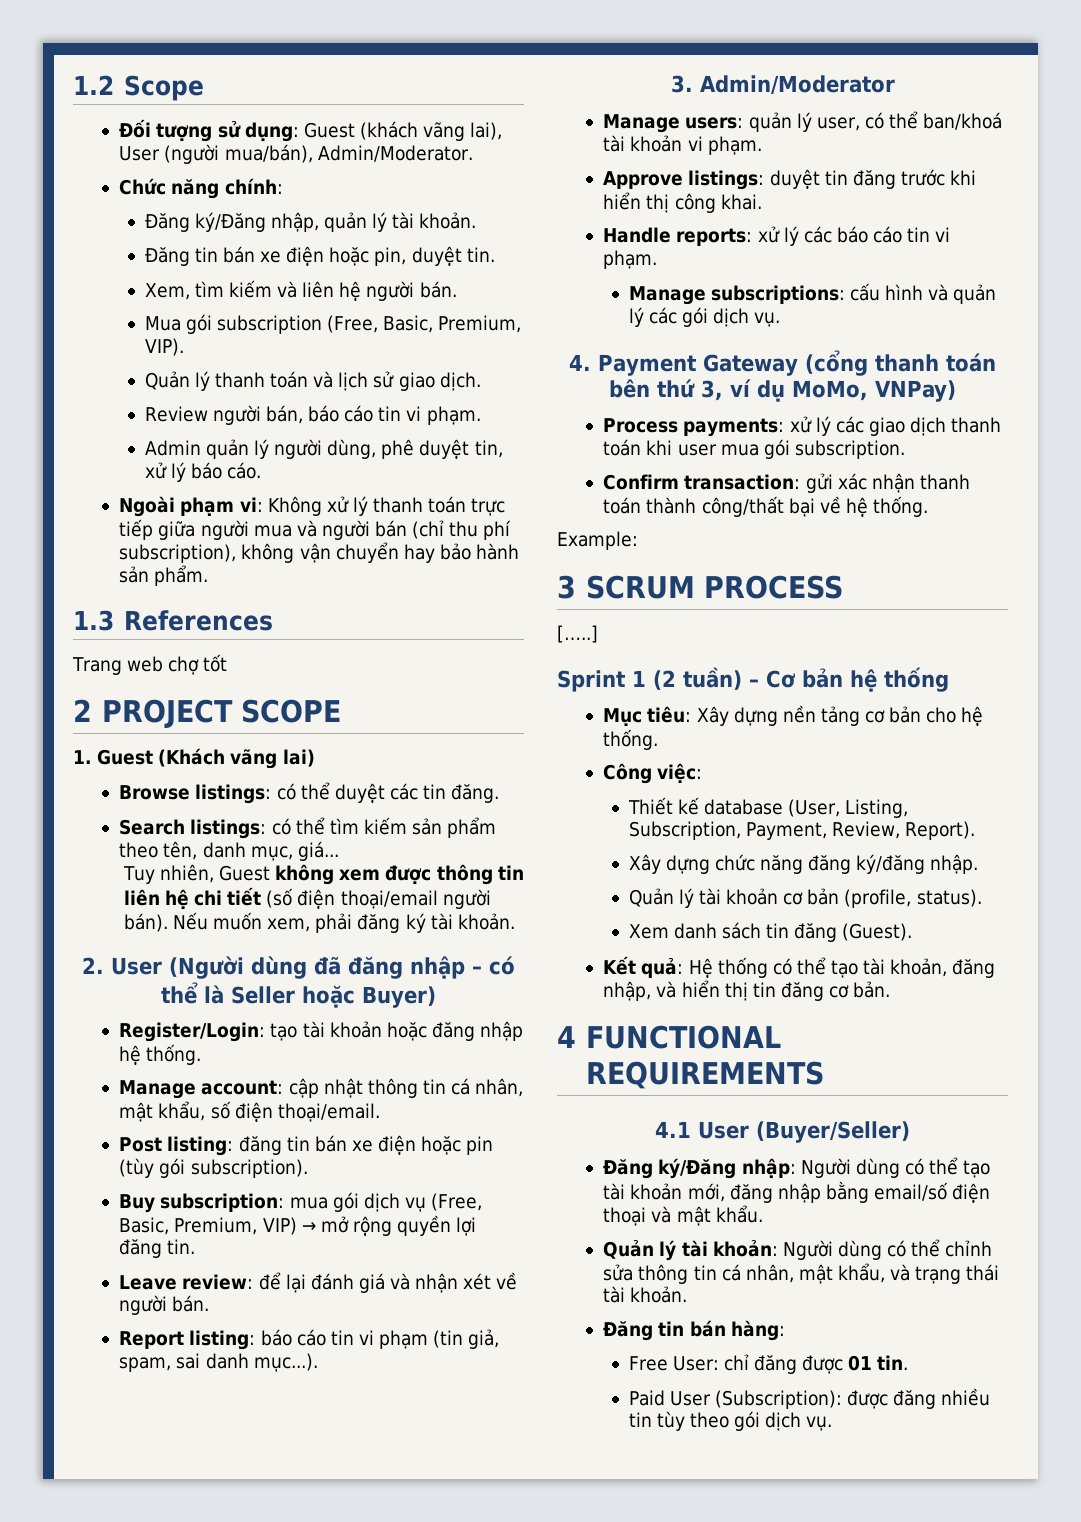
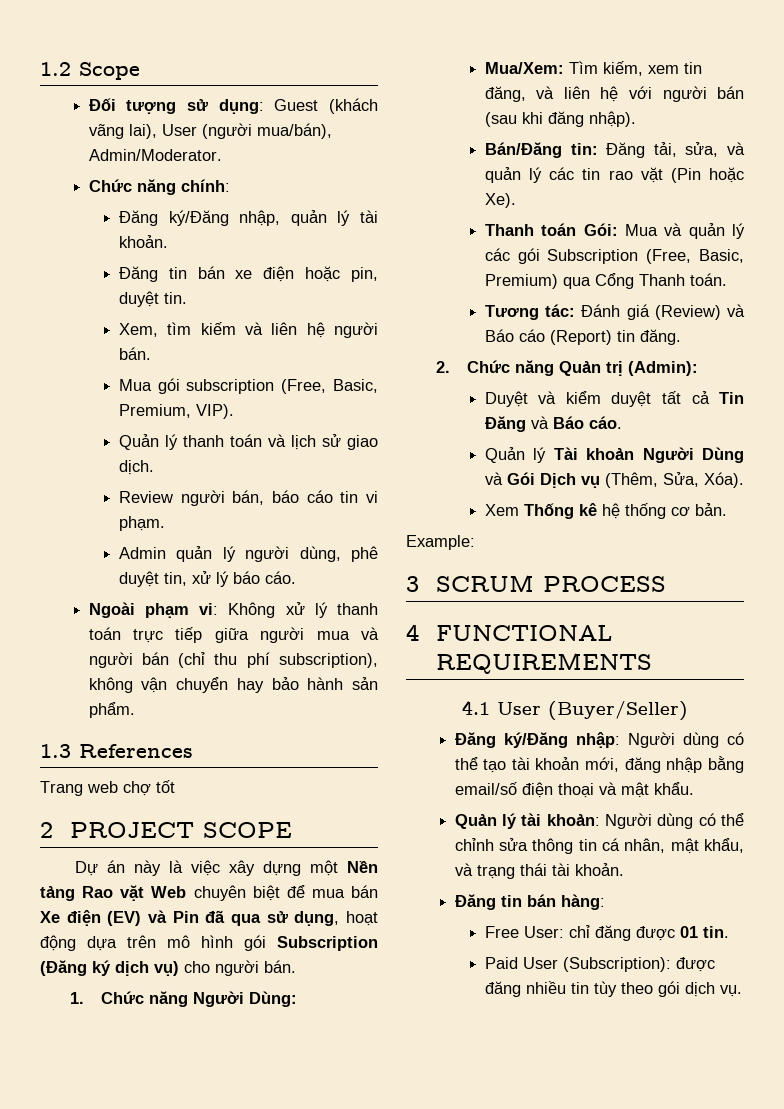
- 1. Guest (Khách vãng lai)
- Browse listings: có thể duyệt các tin đăng.
- Search listings: có thể tìm kiếm sản phẩm theo tên, danh mục, giá...
- Tuy nhiên, Guest không xem được thông tin liên hệ chi tiết (số điện thoại/email người bán). Nếu muốn xem, phải đăng ký tài khoản.
- 2. User (Người dùng đã đăng nhập – có thể là Seller hoặc Buyer)
- Register/Login: tạo tài khoản hoặc đăng nhập hệ thống.
- Manage account: cập nhật thông tin cá nhân, mật khẩu, số điện thoại/email.
- Post listing: đăng tin bán xe điện hoặc pin (tùy gói subscription).
- Buy subscription: mua gói dịch vụ (Free, Basic, Premium, VIP) → mở rộng quyền lợi đăng tin.
- Leave review: để lại đánh giá và nhận xét về người bán.
- Report listing: báo cáo tin vi phạm (tin giả, spam, sai danh mục...).
- 3. Admin/Moderator
- Manage users: quản lý user, có thể ban/khoá tài khoản vi phạm.
- Approve listings: duyệt tin đăng trước khi hiển thị công khai.
- Handle reports: xử lý các báo cáo tin vi phạm.
- Manage subscriptions: cấu hình và quản lý các gói dịch vụ.
- 4. Payment Gateway (cổng thanh toán bên thứ 3, ví dụ MoMo, VNPay)
- Process payments: xử lý các giao dịch thanh toán khi user mua gói subscription.
- Confirm transaction: gửi xác nhận thanh toán thành công/thất bại về hệ thống.
+ Dự án này là việc xây dựng một Nền tảng Rao vặt Web chuyên biệt để mua bán Xe điện (EV) và Pin đã qua sử dụng, hoạt động dựa trên mô hình gói Subscription (Đăng ký dịch vụ) cho người bán.
+ 1. Chức năng Người Dùng:
+ Mua/Xem: Tìm kiếm, xem tin đăng, và liên hệ với người bán (sau khi đăng nhập).
+ Bán/Đăng tin: Đăng tải, sửa, và quản lý các tin rao vặt (Pin hoặc Xe).
+ Thanh toán Gói: Mua và quản lý các gói Subscription (Free, Basic, Premium) qua Cổng Thanh toán.
+ Tương tác: Đánh giá (Review) và Báo cáo (Report) tin đăng.
+ 2. Chức năng Quản trị (Admin):
+ Duyệt và kiểm duyệt tất cả Tin Đăng và Báo cáo.
+ Quản lý Tài khoản Người Dùng và Gói Dịch vụ (Thêm, Sửa, Xóa).
+ Xem Thống kê hệ thống cơ bản.
  Example:
  3 SCRUM PROCESS
- […..]
- Sprint 1 (2 tuần) – Cơ bản hệ thống
- Mục tiêu: Xây dựng nền tảng cơ bản cho hệ thống.
- Công việc:
- Thiết kế database (User, Listing, Subscription, Payment, Review, Report).
- Xây dựng chức năng đăng ký/đăng nhập.
- Quản lý tài khoản cơ bản (profile, status).
- Xem danh sách tin đăng (Guest).
- Kết quả: Hệ thống có thể tạo tài khoản, đăng nhập, và hiển thị tin đăng cơ bản.

